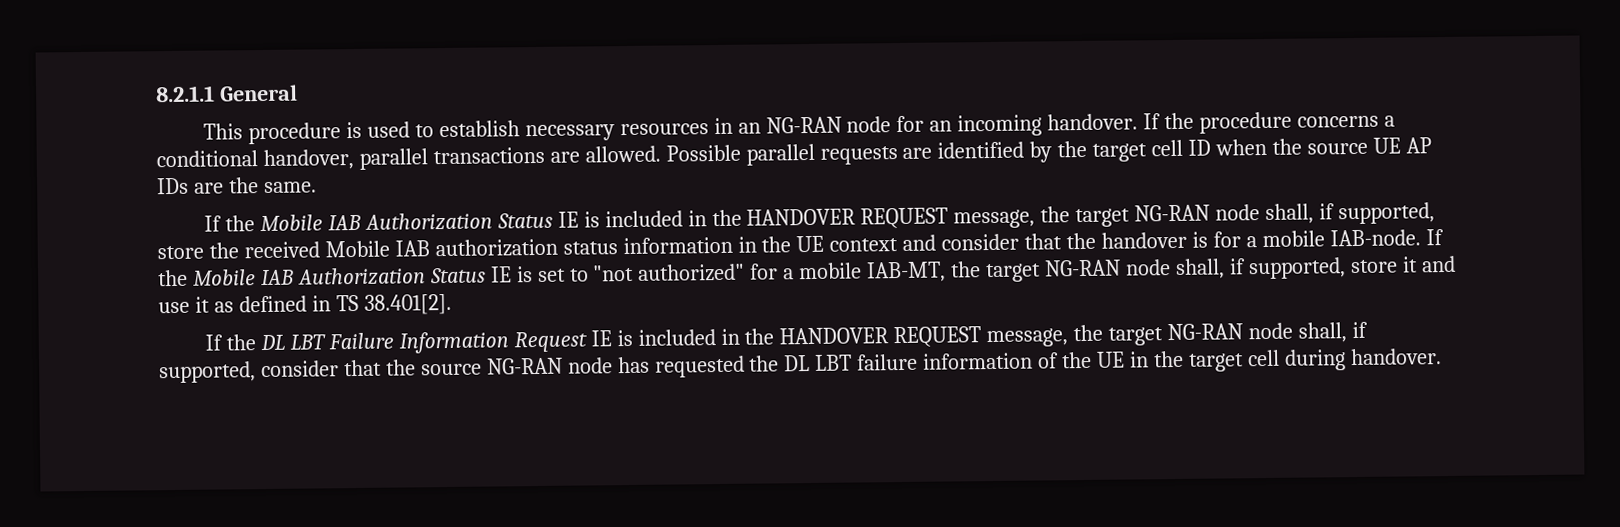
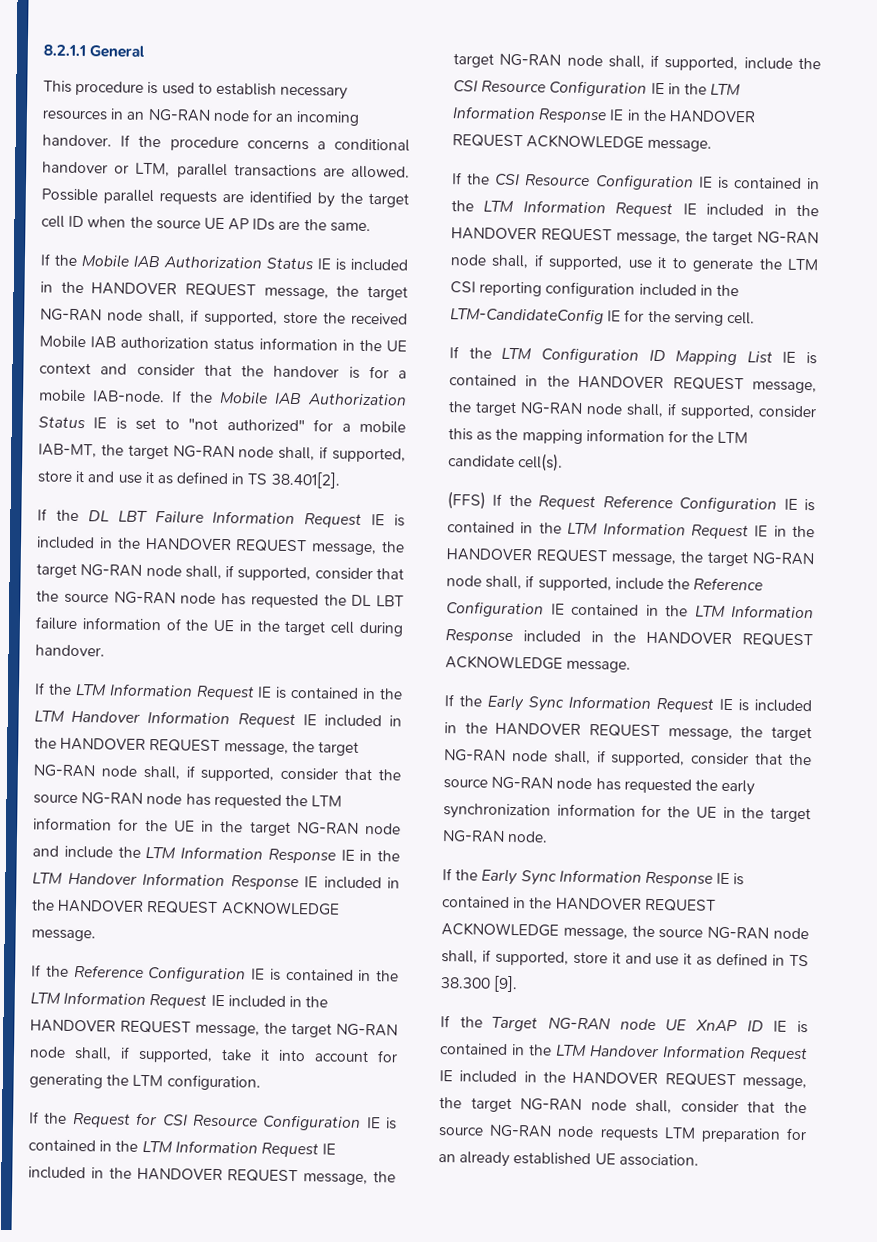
- If the procedure concerns a conditional handover, parallel transactions are allowed.
+ If the procedure concerns a conditional handover or LTM, parallel transactions are allowed.
+ If the LTM Information Request IE is contained in the LTM Handover Information Request IE included in the HANDOVER REQUEST message, the target NG-RAN node shall, if supported, consider that the source NG-RAN node has requested the LTM information for the UE in the target NG-RAN node and include the LTM Information Response IE in the LTM Handover Information Response IE included in the HANDOVER REQUEST ACKNOWLEDGE message.
+ If the Reference Configuration IE is contained in the LTM Information Request IE included in the HANDOVER REQUEST message, the target NG-RAN node shall, if supported, take it into account for generating the LTM configuration.
+ If the Request for CSI Resource Configuration IE is contained in the LTM Information Request IE included in the HANDOVER REQUEST message, the target NG-RAN node shall, if supported, include the CSI Resource Configuration IE in the LTM Information Response IE in the HANDOVER REQUEST ACKNOWLEDGE message.
+ If the CSI Resource Configuration IE is contained in the LTM Information Request IE included in the HANDOVER REQUEST message, the target NG-RAN node shall, if supported, use it to generate the LTM CSI reporting configuration included in the LTM-CandidateConfig IE for the serving cell.
+ If the LTM Configuration ID Mapping List IE is contained in the HANDOVER REQUEST message, the target NG-RAN node shall, if supported, consider this as the mapping information for the LTM candidate cell(s).
+ (FFS) If the Request Reference Configuration IE is contained in the LTM Information Request IE in the HANDOVER REQUEST message, the target NG-RAN node shall, if supported, include the Reference Configuration IE contained in the LTM Information Response included in the HANDOVER REQUEST ACKNOWLEDGE message.
+ If the Early Sync Information Request IE is included in the HANDOVER REQUEST message, the target NG-RAN node shall, if supported, consider that the source NG-RAN node has requested the early synchronization information for the UE in the target NG-RAN node.
+ If the Early Sync Information Response IE is contained in the HANDOVER REQUEST ACKNOWLEDGE message, the source NG-RAN node shall, if supported, store it and use it as defined in TS 38.300 [9].
+ If the Target NG-RAN node UE XnAP ID IE is contained in the LTM Handover Information Request IE included in the HANDOVER REQUEST message, the target NG-RAN node shall, consider that the source NG-RAN node requests LTM preparation for an already established UE association.

